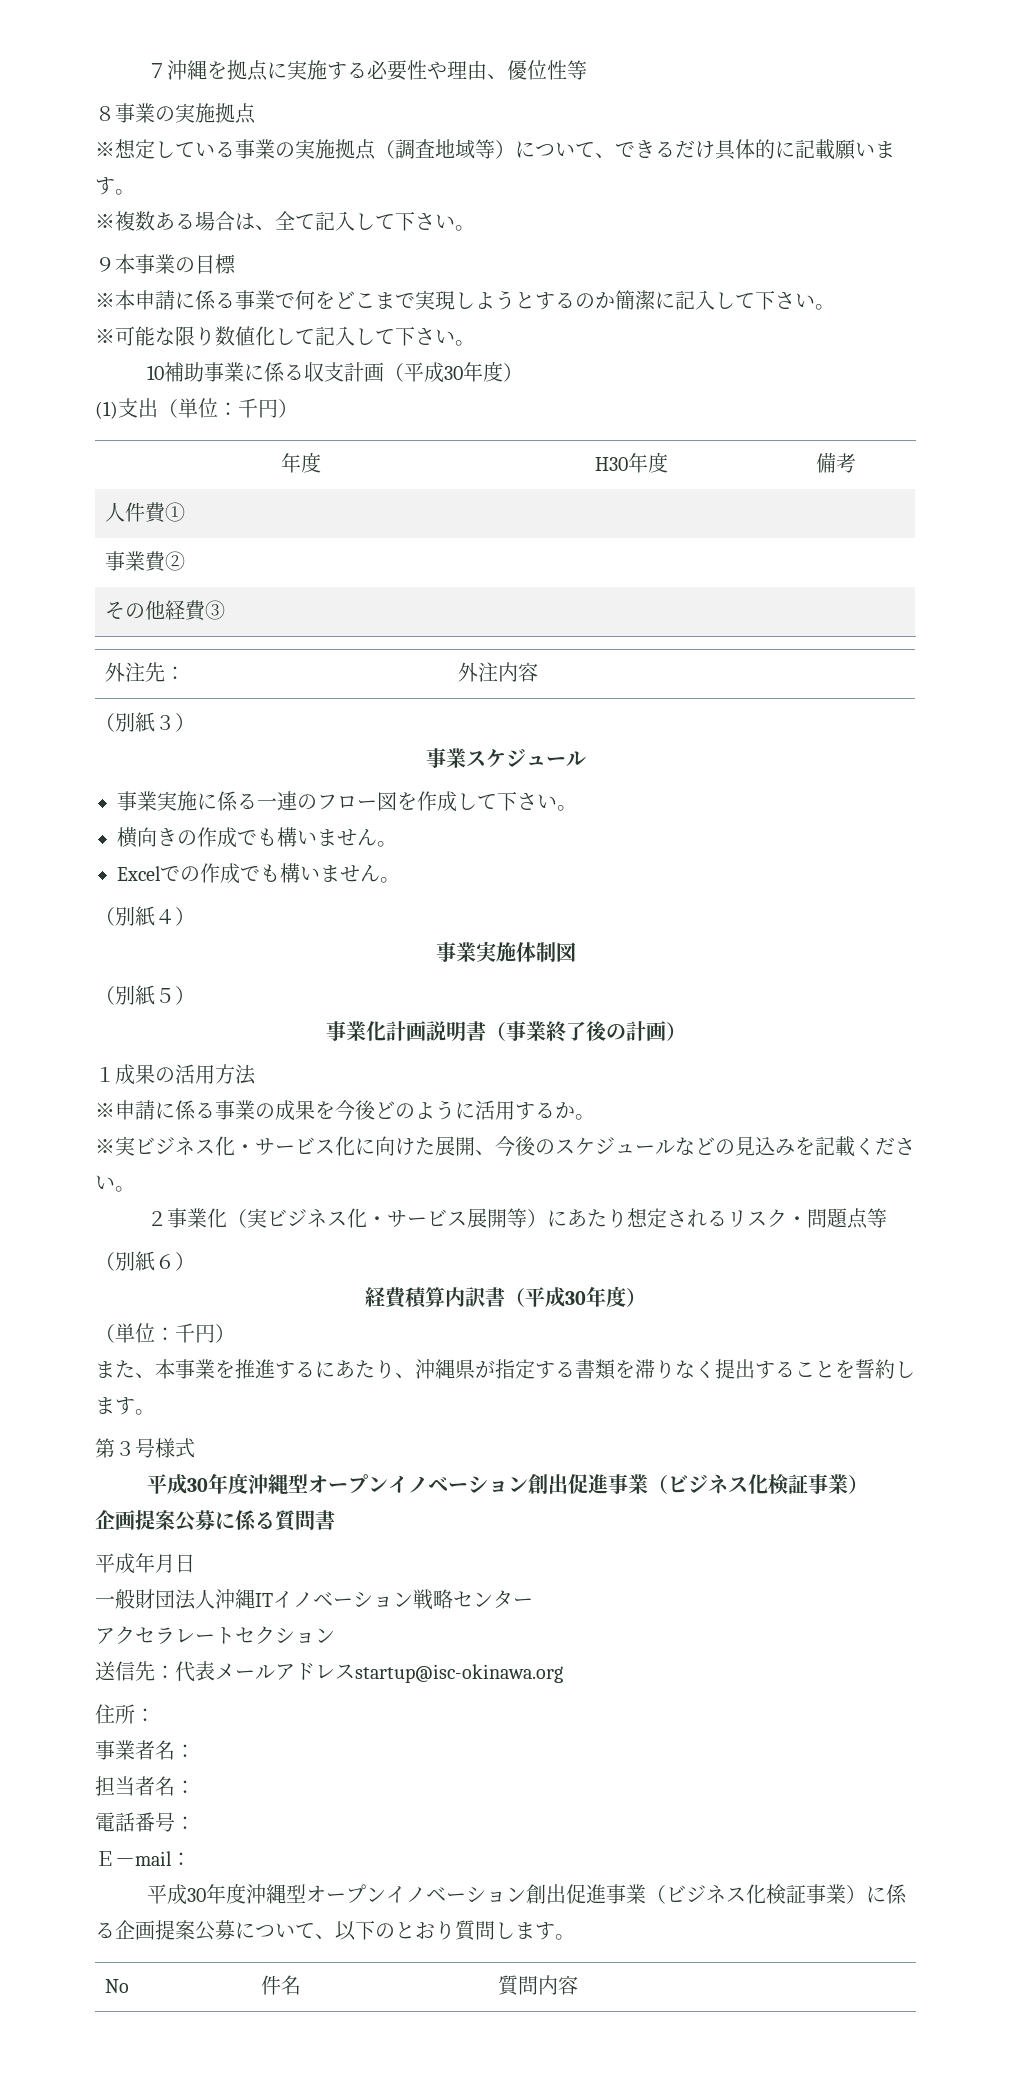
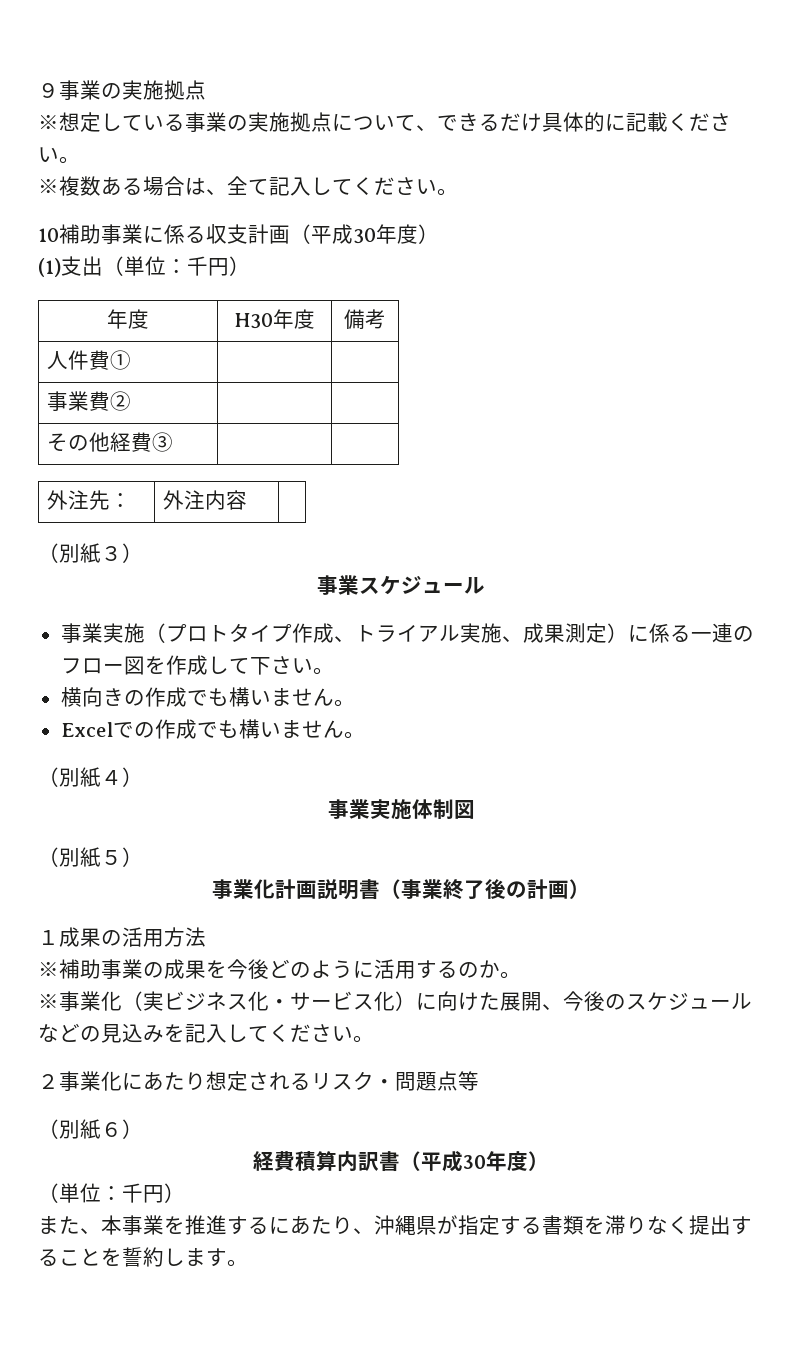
- ７沖縄を拠点に実施する必要性や理由、優位性等
- ８事業の実施拠点
+ ９事業の実施拠点
- ※想定している事業の実施拠点（調査地域等）について、できるだけ具体的に記載願います。
+ ※想定している事業の実施拠点について、できるだけ具体的に記載ください。
- ※複数ある場合は、全て記入して下さい。
- ９本事業の目標
- ※本申請に係る事業で何をどこまで実現しようとするのか簡潔に記入して下さい。
- ※可能な限り数値化して記入して下さい。
+ ※複数ある場合は、全て記入してください。
- 事業実施に係る一連のフロー図を作成して下さい。
+ 事業実施（プロトタイプ作成、トライアル実施、成果測定）に係る一連のフロー図を作成して下さい。
- ※申請に係る事業の成果を今後どのように活用するか。
+ ※補助事業の成果を今後どのように活用するのか。
- ※実ビジネス化・サービス化に向けた展開、今後のスケジュールなどの見込みを記載ください。
+ ※事業化（実ビジネス化・サービス化）に向けた展開、今後のスケジュールなどの見込みを記入してください。
- ２事業化（実ビジネス化・サービス展開等）にあたり想定されるリスク・問題点等
+ ２事業化にあたり想定されるリスク・問題点等
- 第３号様式
- 平成30年度沖縄型オープンイノベーション創出促進事業（ビジネス化検証事業）
- 企画提案公募に係る質問書
- 平成年月日
- 一般財団法人沖縄ITイノベーション戦略センター
- アクセラレートセクション
- 送信先：代表メールアドレスstartup@isc-okinawa.org
- 住所：
- 事業者名：
- 担当者名：
- 電話番号：
- Ｅ－mail：
- 平成30年度沖縄型オープンイノベーション創出促進事業（ビジネス化検証事業）に係る企画提案公募について、以下のとおり質問します。
- No | 件名 | 質問内容

